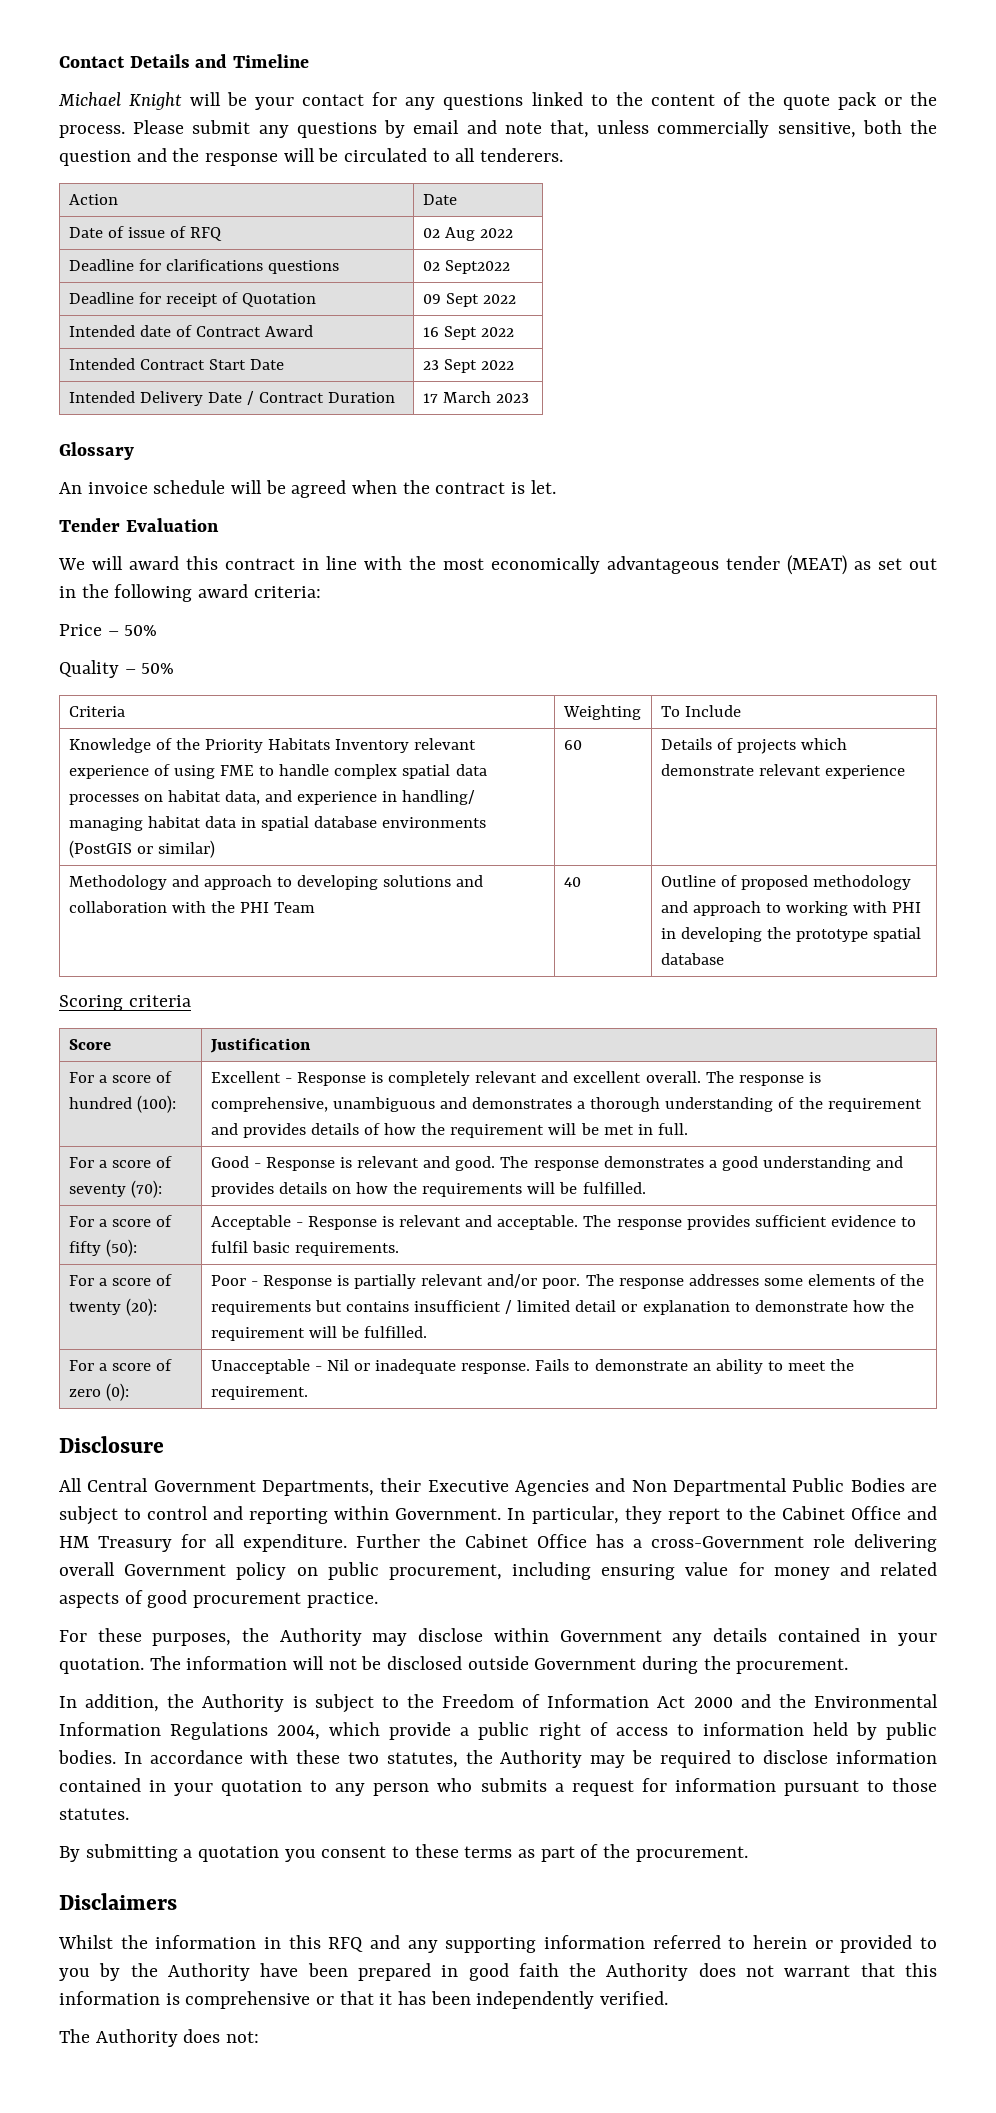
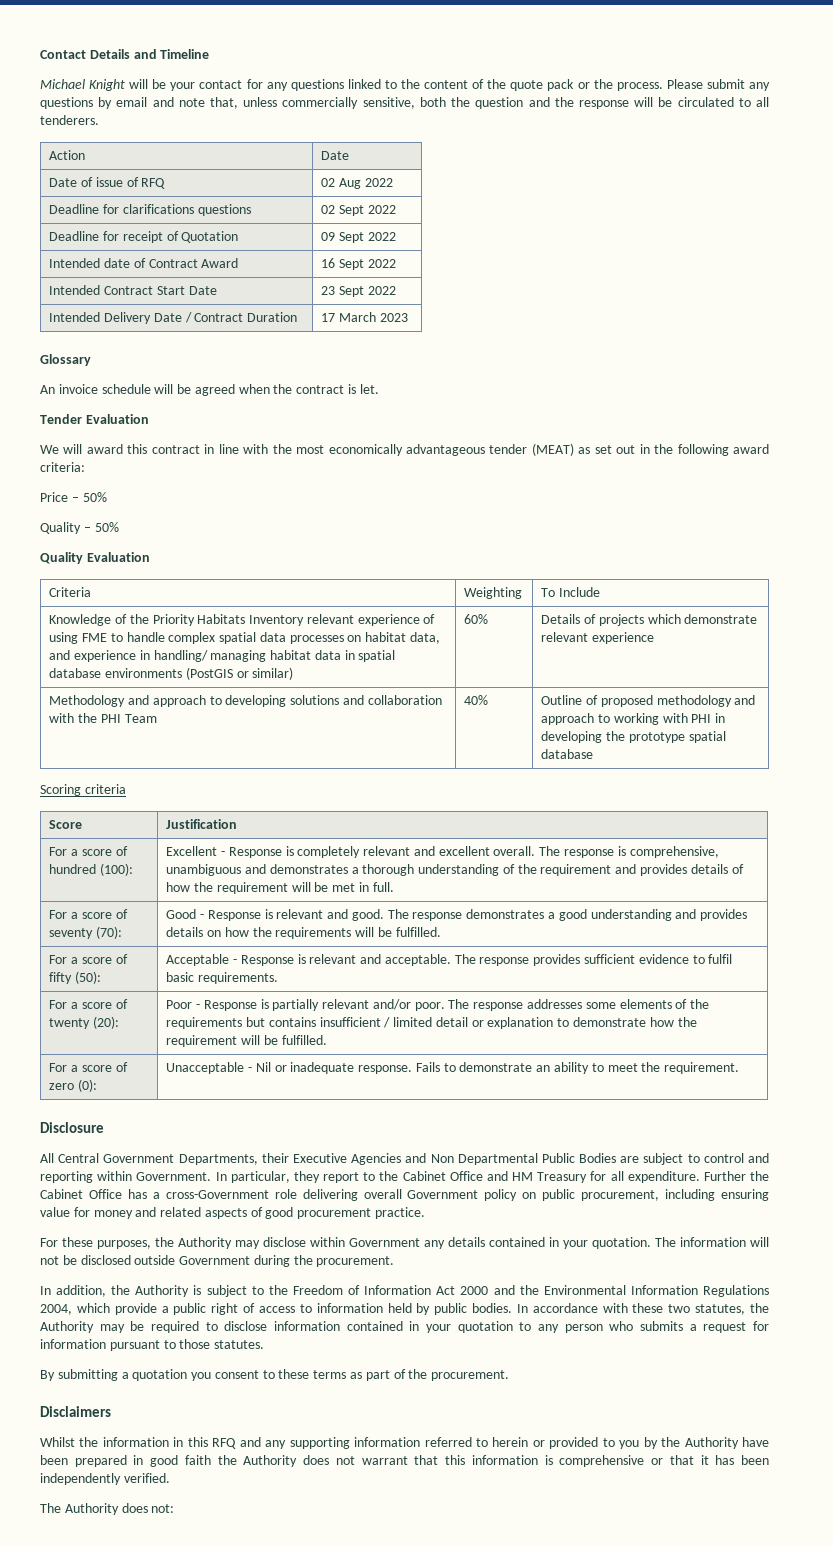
- Deadline for clarifications questions | 02 Sept2022
+ Deadline for clarifications questions | 02 Sept 2022
+ Quality Evaluation
- 60
+ 60%
- Methodology and approach to developing solutions and collaboration with the PHI Team | 40 | Outline of proposed methodology and approach to working with PHI in developing the prototype spatial database
+ Methodology and approach to developing solutions and collaboration with the PHI Team | 40% | Outline of proposed methodology and approach to working with PHI in developing the prototype spatial database

